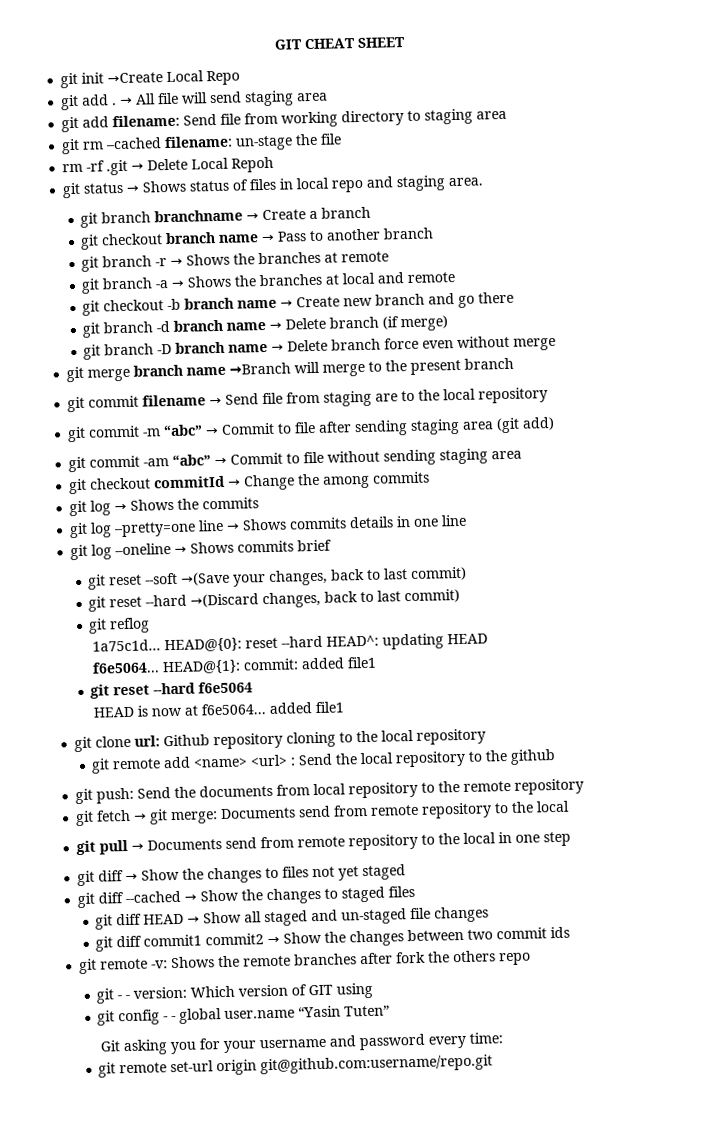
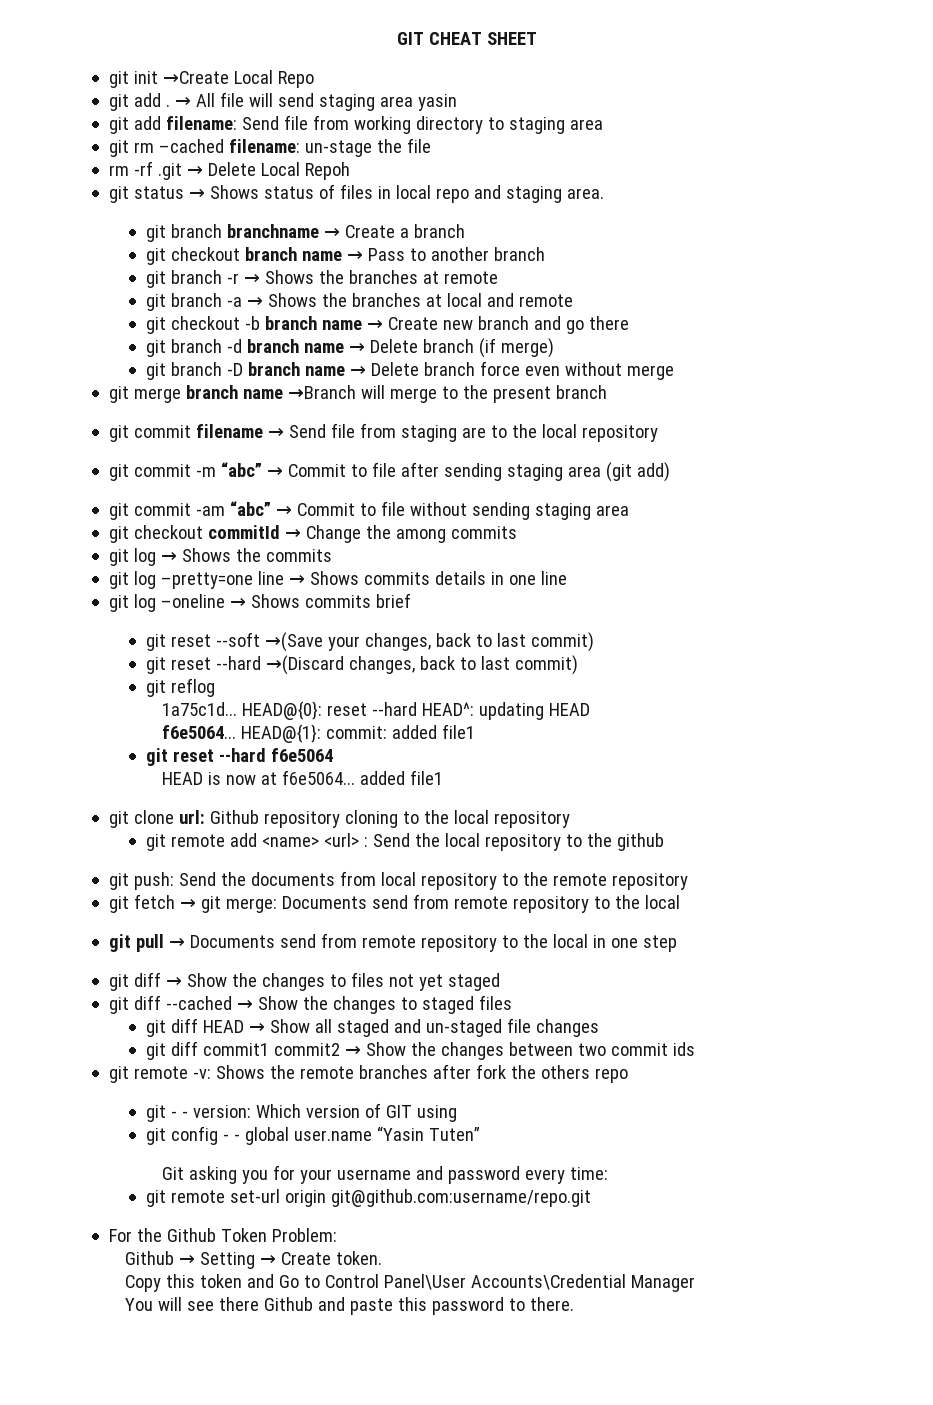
- → All file will send staging area
+ → All file will send staging area yasin
+ For the Github Token Problem:
+ Github → Setting → Create token.
+ Copy this token and Go to Control Panel\User Accounts\Credential Manager
+ You will see there Github and paste this password to there.

